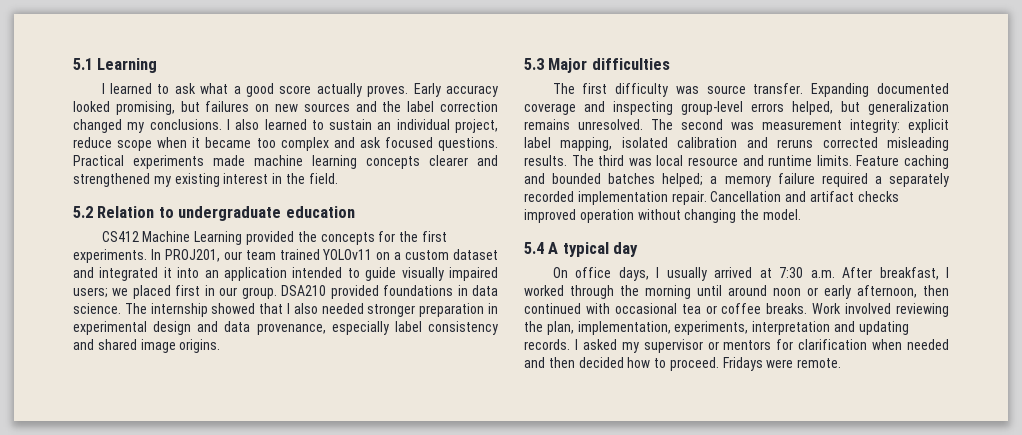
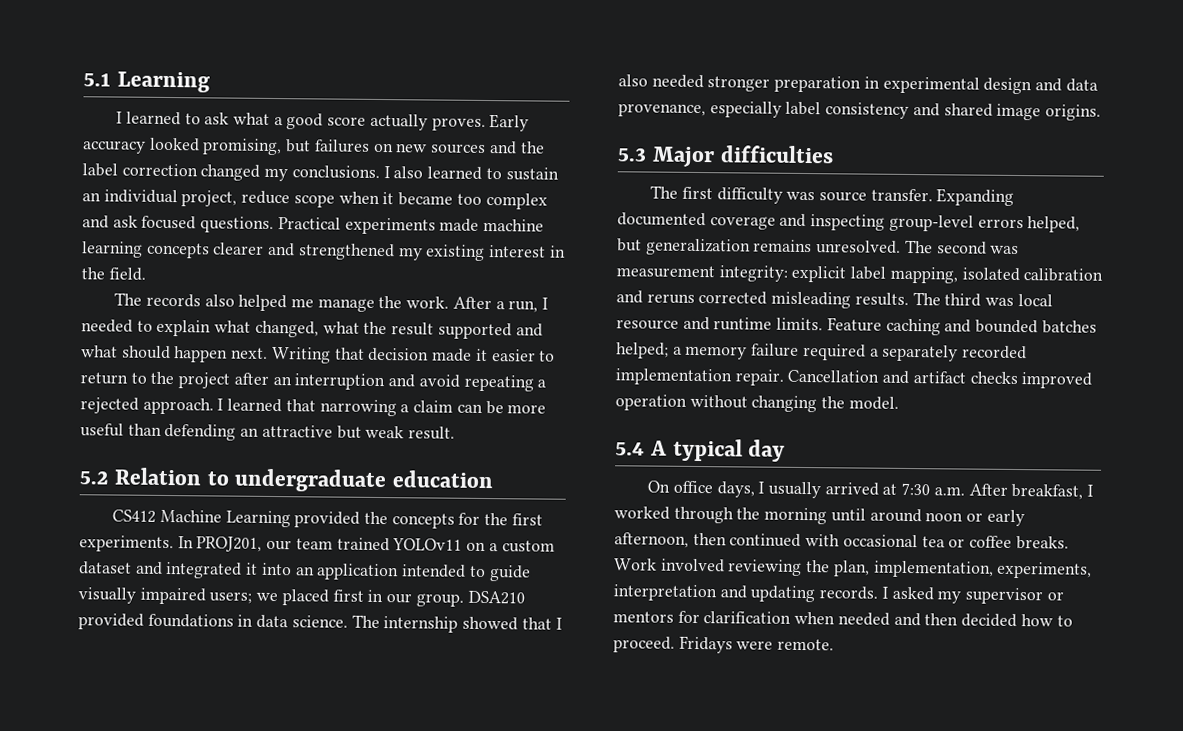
+ The records also helped me manage the work. After a run, I needed to explain what changed, what the result supported and what should happen next. Writing that decision made it easier to return to the project after an interruption and avoid repeating a rejected approach. I learned that narrowing a claim can be more useful than defending an attractive but weak result.

